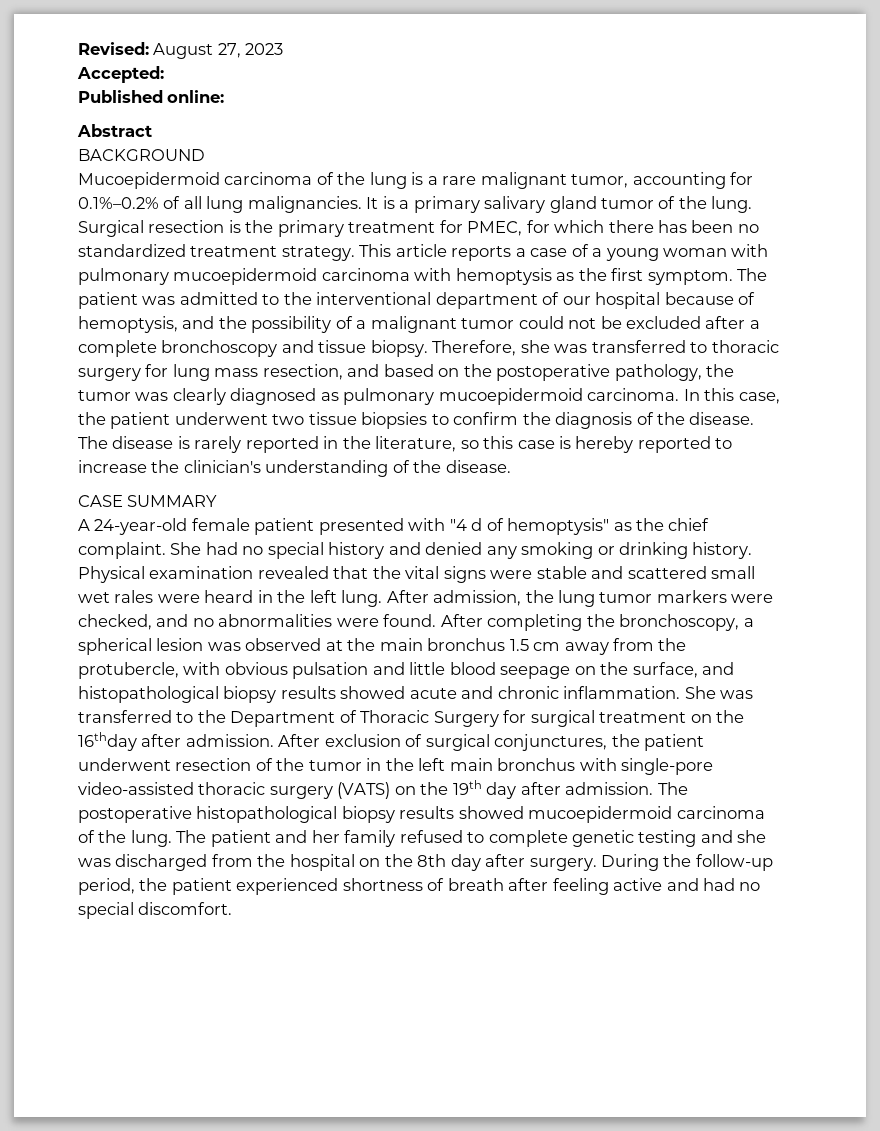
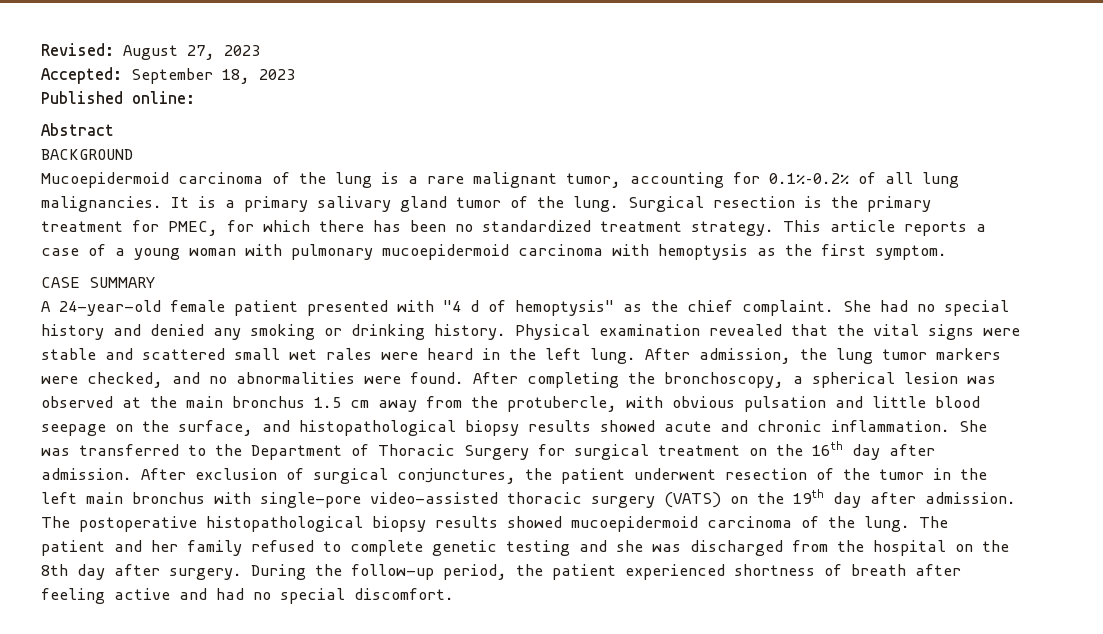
- Accepted:
+ Accepted: September 18, 2023
- The patient was admitted to the interventional department of our hospital because of hemoptysis, and the possibility of a malignant tumor could not be excluded after a complete bronchoscopy and tissue biopsy. Therefore, she was transferred to thoracic surgery for lung mass resection, and based on the postoperative pathology, the tumor was clearly diagnosed as pulmonary mucoepidermoid carcinoma. In this case, the patient underwent two tissue biopsies to confirm the diagnosis of the disease. The disease is rarely reported in the literature, so this case is hereby reported to increase the clinician's understanding of the disease.
- She was transferred to the Department of Thoracic Surgery for surgical treatment on the 16thday after admission.
+ She was transferred to the Department of Thoracic Surgery for surgical treatment on the 16th day after admission.

